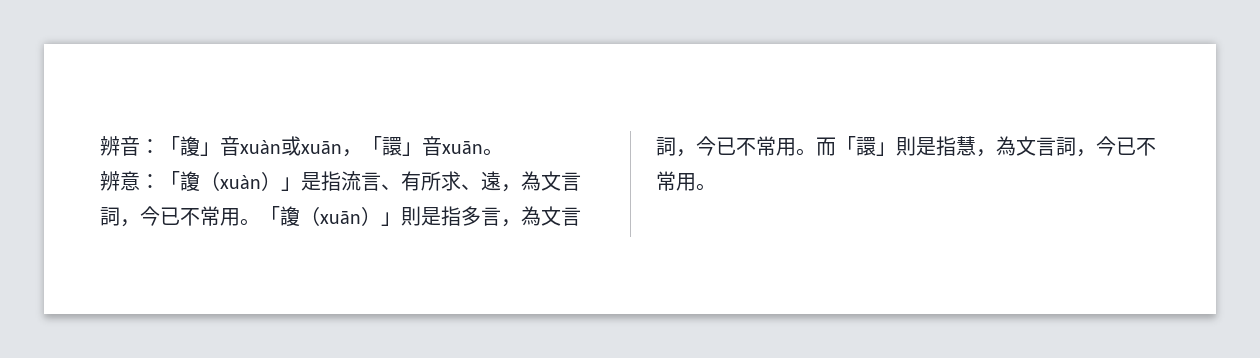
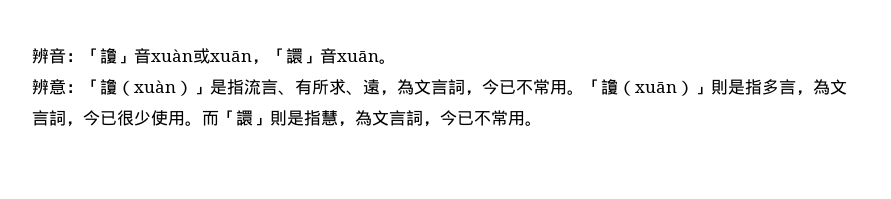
- 「讂（xuān）」則是指多言，為文言詞，今已不常用。
+ 「讂（xuān）」則是指多言，為文言詞，今已很少使用。

